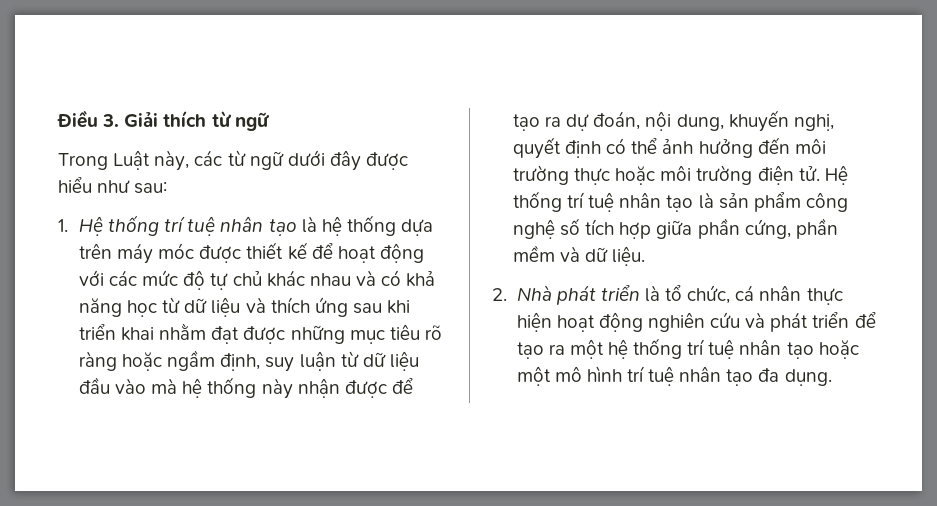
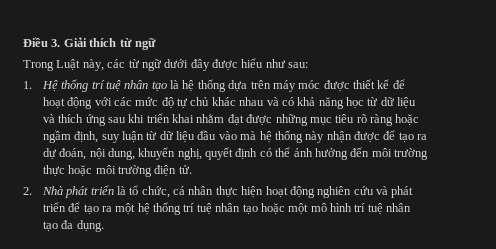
- Hệ thống trí tuệ nhân tạo là sản phẩm công nghệ số tích hợp giữa phần cứng, phần mềm và dữ liệu.

